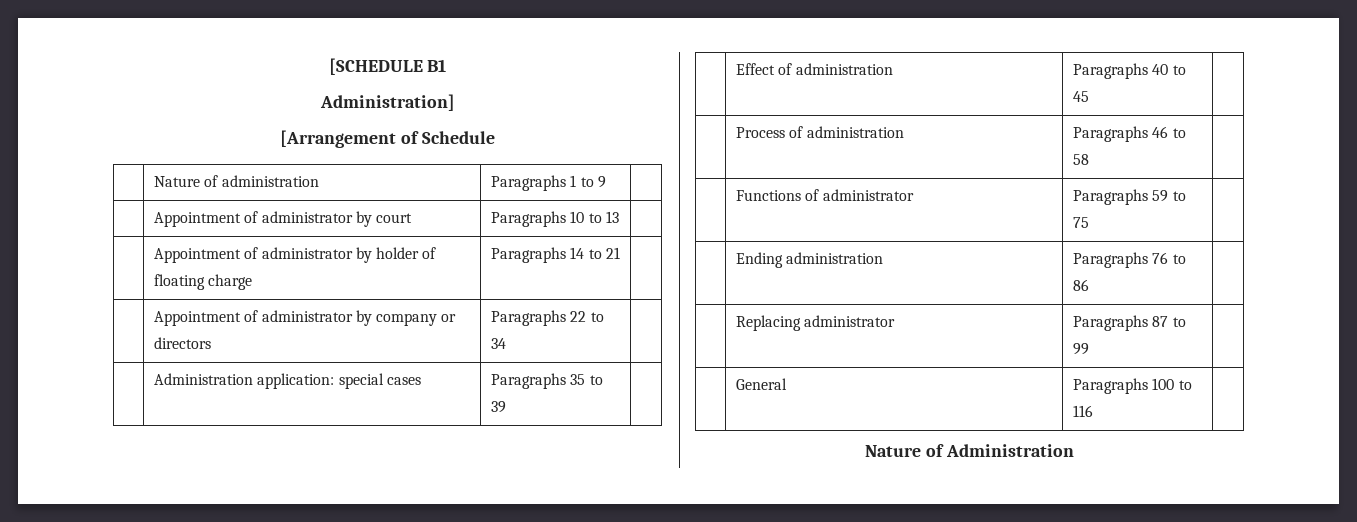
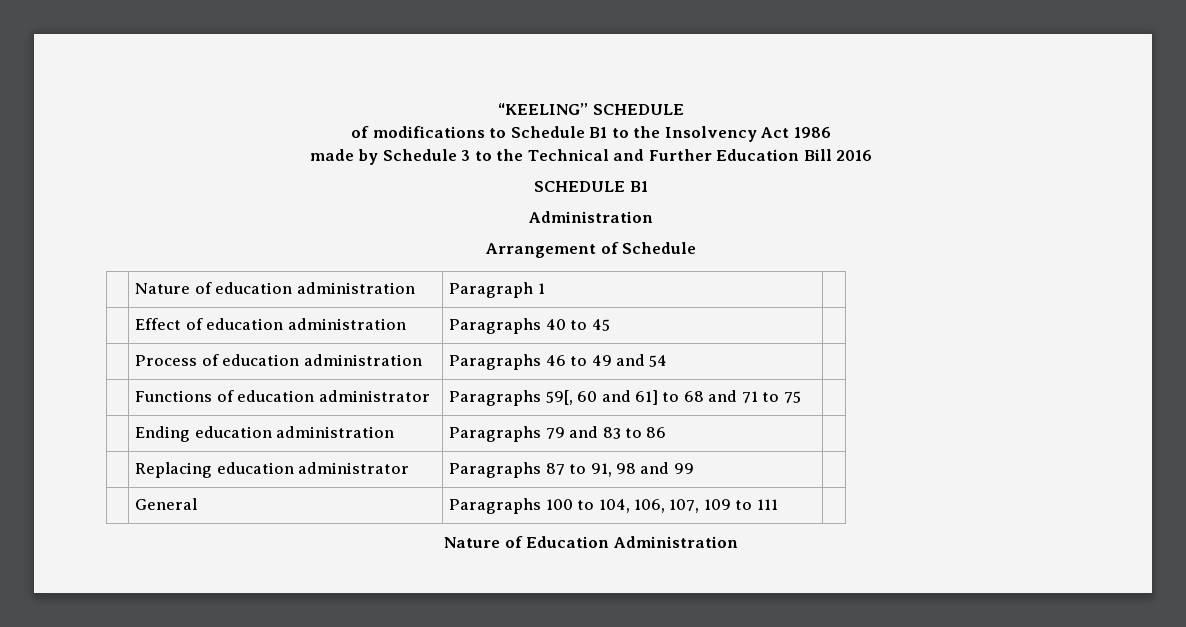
- [SCHEDULE B1
- Administration]
- [Arrangement of Schedule
+ “KEELING” SCHEDULE
+ of modifications to Schedule B1 to the Insolvency Act 1986
+ made by Schedule 3 to the Technical and Further Education Bill 2016
+ SCHEDULE B1
+ Administration
+ Arrangement of Schedule
- | Nature of administration | Paragraphs 1 to 9 |
- | Appointment of administrator by court | Paragraphs 10 to 13 |
- | Appointment of administrator by holder of floating charge | Paragraphs 14 to 21 |
- | Appointment of administrator by company or directors | Paragraphs 22 to 34 |
- | Administration application: special cases | Paragraphs 35 to 39 |
+ | Nature of education administration | Paragraph 1 |
- | Effect of administration | Paragraphs 40 to 45 |
+ | Effect of education administration | Paragraphs 40 to 45 |
- | Process of administration | Paragraphs 46 to 58 |
+ | Process of education administration | Paragraphs 46 to 49 and 54 |
- | Functions of administrator | Paragraphs 59 to 75 |
+ | Functions of education administrator | Paragraphs 59[, 60 and 61] to 68 and 71 to 75 |
- | Ending administration | Paragraphs 76 to 86 |
+ | Ending education administration | Paragraphs 79 and 83 to 86 |
- | Replacing administrator | Paragraphs 87 to 99 |
+ | Replacing education administrator | Paragraphs 87 to 91, 98 and 99 |
- | General | Paragraphs 100 to 116 |
- Nature of Administration
+ | General | Paragraphs 100 to 104, 106, 107, 109 to 111 |
+ Nature of Education Administration

